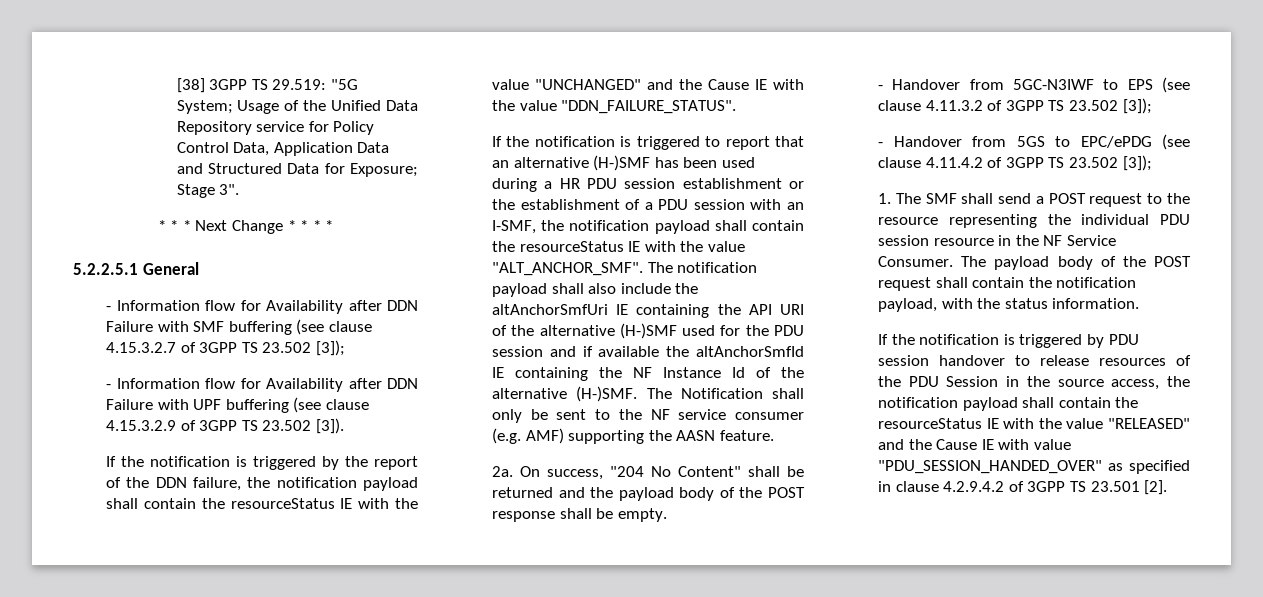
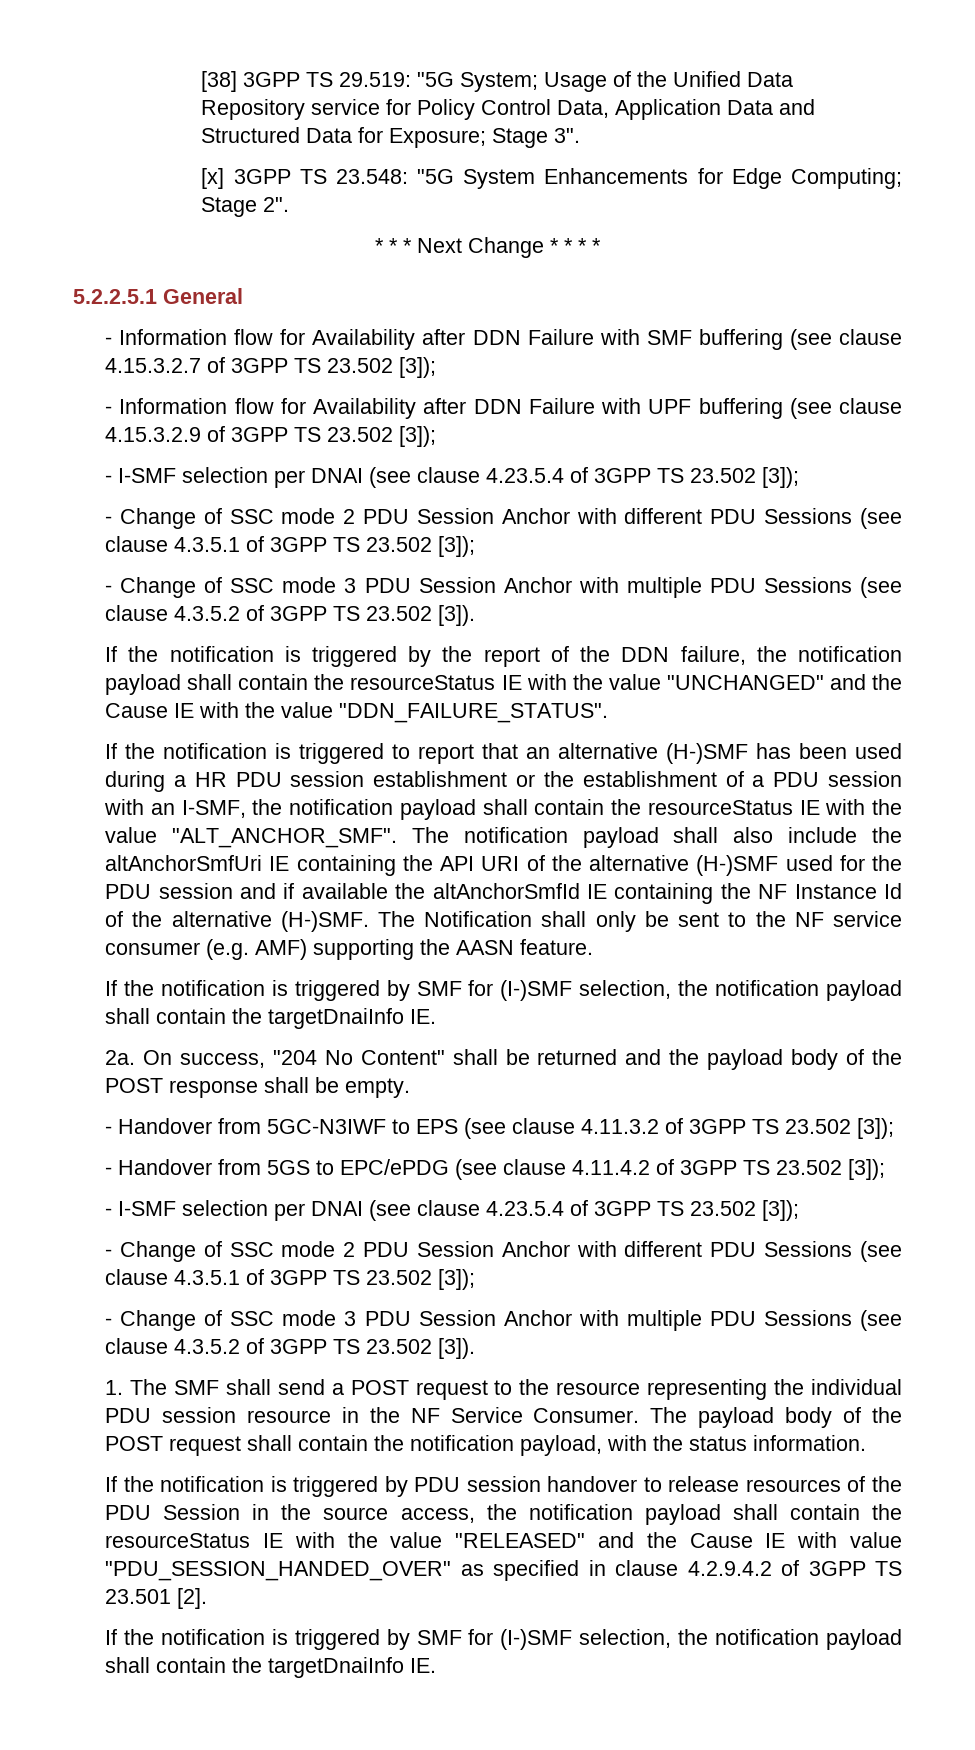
+ [x] 3GPP TS 23.548: "5G System Enhancements for Edge Computing; Stage 2".
- - Information flow for Availability after DDN Failure with UPF buffering (see clause 4.15.3.2.9 of 3GPP TS 23.502 [3]).
+ - Information flow for Availability after DDN Failure with UPF buffering (see clause 4.15.3.2.9 of 3GPP TS 23.502 [3]);
+ - I-SMF selection per DNAI (see clause 4.23.5.4 of 3GPP TS 23.502 [3]);
+ - Change of SSC mode 2 PDU Session Anchor with different PDU Sessions (see clause 4.3.5.1 of 3GPP TS 23.502 [3]);
+ - Change of SSC mode 3 PDU Session Anchor with multiple PDU Sessions (see clause 4.3.5.2 of 3GPP TS 23.502 [3]).
  The Notification shall only be sent to the NF service consumer (e.g. AMF) supporting the AASN feature.
+ If the notification is triggered by SMF for (I-)SMF selection, the notification payload shall contain the targetDnaiInfo IE.
  - Handover from 5GS to EPC/ePDG (see clause 4.11.4.2 of 3GPP TS 23.502 [3]);
+ - I-SMF selection per DNAI (see clause 4.23.5.4 of 3GPP TS 23.502 [3]);
+ - Change of SSC mode 2 PDU Session Anchor with different PDU Sessions (see clause 4.3.5.1 of 3GPP TS 23.502 [3]);
+ - Change of SSC mode 3 PDU Session Anchor with multiple PDU Sessions (see clause 4.3.5.2 of 3GPP TS 23.502 [3]).
  If the notification is triggered by PDU session handover to release resources of the PDU Session in the source access, the notification payload shall contain the resourceStatus IE with the value "RELEASED" and the Cause IE with value "PDU_SESSION_HANDED_OVER" as specified in clause 4.2.9.4.2 of 3GPP TS 23.501 [2].
+ If the notification is triggered by SMF for (I-)SMF selection, the notification payload shall contain the targetDnaiInfo IE.

